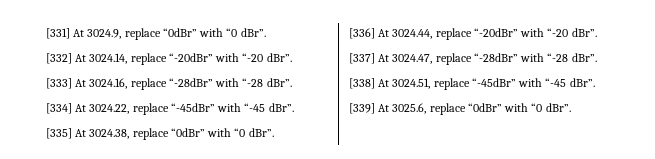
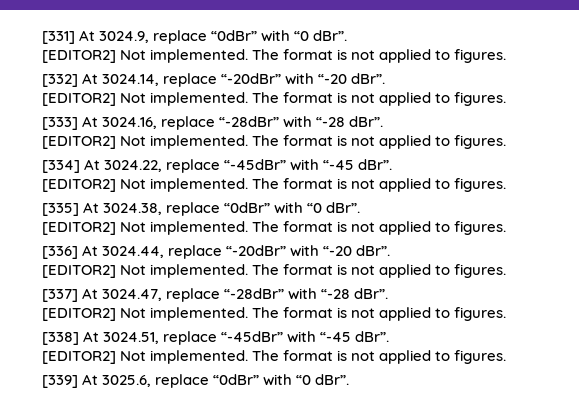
  [331] At 3024.9, replace “0dBr” with “0 dBr”.
+ [EDITOR2] Not implemented. The format is not applied to figures.
  [332] At 3024.14, replace “-20dBr” with “-20 dBr”.
+ [EDITOR2] Not implemented. The format is not applied to figures.
  [333] At 3024.16, replace “-28dBr” with “-28 dBr”.
+ [EDITOR2] Not implemented. The format is not applied to figures.
  [334] At 3024.22, replace “-45dBr” with “-45 dBr”.
+ [EDITOR2] Not implemented. The format is not applied to figures.
  [335] At 3024.38, replace “0dBr” with “0 dBr”.
+ [EDITOR2] Not implemented. The format is not applied to figures.
  [336] At 3024.44, replace “-20dBr” with “-20 dBr”.
+ [EDITOR2] Not implemented. The format is not applied to figures.
  [337] At 3024.47, replace “-28dBr” with “-28 dBr”.
+ [EDITOR2] Not implemented. The format is not applied to figures.
  [338] At 3024.51, replace “-45dBr” with “-45 dBr”.
+ [EDITOR2] Not implemented. The format is not applied to figures.

